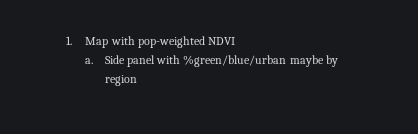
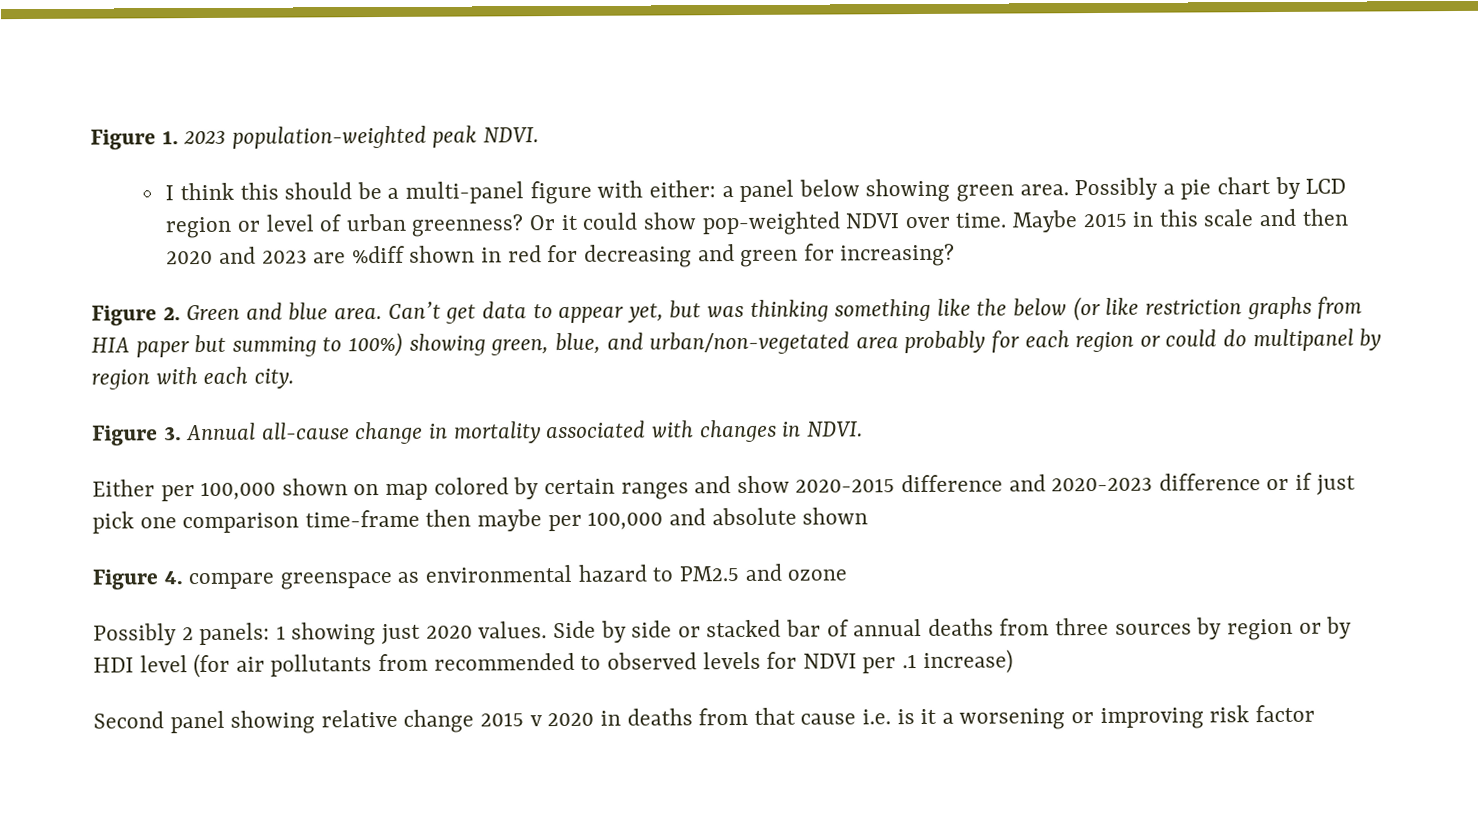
- 1. Map with pop-weighted NDVI
- a. Side panel with %green/blue/urban maybe by region
+ Figure 1. 2023 population-weighted peak NDVI.
+ I think this should be a multi-panel figure with either: a panel below showing green area. Possibly a pie chart by LCD region or level of urban greenness? Or it could show pop-weighted NDVI over time. Maybe 2015 in this scale and then 2020 and 2023 are %diff shown in red for decreasing and green for increasing?
+ Figure 2. Green and blue area. Can’t get data to appear yet, but was thinking something like the below (or like restriction graphs from HIA paper but summing to 100%) showing green, blue, and urban/non-vegetated area probably for each region or could do multipanel by region with each city.
+ Figure 3. Annual all-cause change in mortality associated with changes in NDVI.
+ Either per 100,000 shown on map colored by certain ranges and show 2020-2015 difference and 2020-2023 difference or if just pick one comparison time-frame then maybe per 100,000 and absolute shown
+ Figure 4. compare greenspace as environmental hazard to PM2.5 and ozone
+ Possibly 2 panels: 1 showing just 2020 values. Side by side or stacked bar of annual deaths from three sources by region or by HDI level (for air pollutants from recommended to observed levels for NDVI per .1 increase)
+ Second panel showing relative change 2015 v 2020 in deaths from that cause i.e. is it a worsening or improving risk factor

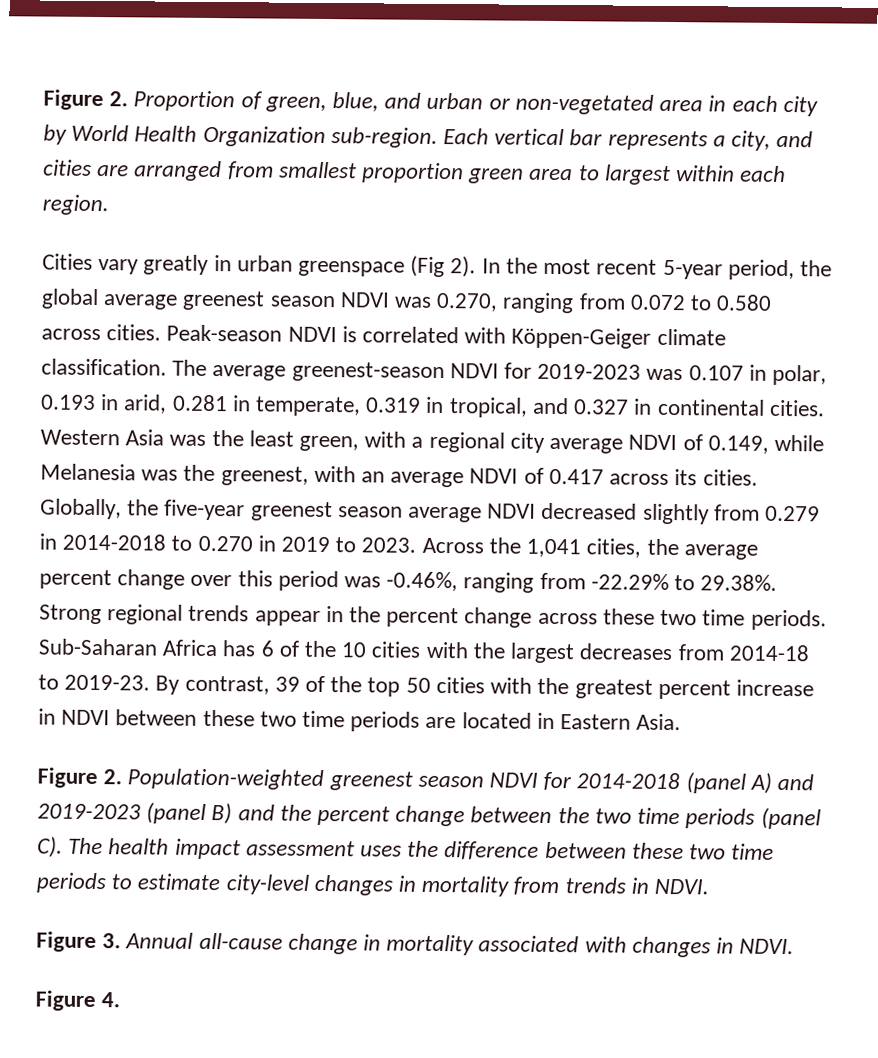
- Figure 1. 2023 population-weighted peak NDVI.
- I think this should be a multi-panel figure with either: a panel below showing green area. Possibly a pie chart by LCD region or level of urban greenness? Or it could show pop-weighted NDVI over time. Maybe 2015 in this scale and then 2020 and 2023 are %diff shown in red for decreasing and green for increasing?
- Figure 2. Green and blue area. Can’t get data to appear yet, but was thinking something like the below (or like restriction graphs from HIA paper but summing to 100%) showing green, blue, and urban/non-vegetated area probably for each region or could do multipanel by region with each city.
+ Figure 2. Proportion of green, blue, and urban or non-vegetated area in each city by World Health Organization sub-region. Each vertical bar represents a city, and cities are arranged from smallest proportion green area to largest within each region.
+ Cities vary greatly in urban greenspace (Fig 2). In the most recent 5-year period, the global average greenest season NDVI was 0.270, ranging from 0.072 to 0.580 across cities. Peak-season NDVI is correlated with Köppen-Geiger climate classification. The average greenest-season NDVI for 2019-2023 was 0.107 in polar, 0.193 in arid, 0.281 in temperate, 0.319 in tropical, and 0.327 in continental cities. Western Asia was the least green, with a regional city average NDVI of 0.149, while Melanesia was the greenest, with an average NDVI of 0.417 across its cities. Globally, the five-year greenest season average NDVI decreased slightly from 0.279 in 2014-2018 to 0.270 in 2019 to 2023. Across the 1,041 cities, the average percent change over this period was -0.46%, ranging from -22.29% to 29.38%. Strong regional trends appear in the percent change across these two time periods. Sub-Saharan Africa has 6 of the 10 cities with the largest decreases from 2014-18 to 2019-23. By contrast, 39 of the top 50 cities with the greatest percent increase in NDVI between these two time periods are located in Eastern Asia.
+ Figure 2. Population-weighted greenest season NDVI for 2014-2018 (panel A) and 2019-2023 (panel B) and the percent change between the two time periods (panel C). The health impact assessment uses the difference between these two time periods to estimate city-level changes in mortality from trends in NDVI.
- Either per 100,000 shown on map colored by certain ranges and show 2020-2015 difference and 2020-2023 difference or if just pick one comparison time-frame then maybe per 100,000 and absolute shown
- Figure 4. compare greenspace as environmental hazard to PM2.5 and ozone
- Possibly 2 panels: 1 showing just 2020 values. Side by side or stacked bar of annual deaths from three sources by region or by HDI level (for air pollutants from recommended to observed levels for NDVI per .1 increase)
- Second panel showing relative change 2015 v 2020 in deaths from that cause i.e. is it a worsening or improving risk factor
+ Figure 4.

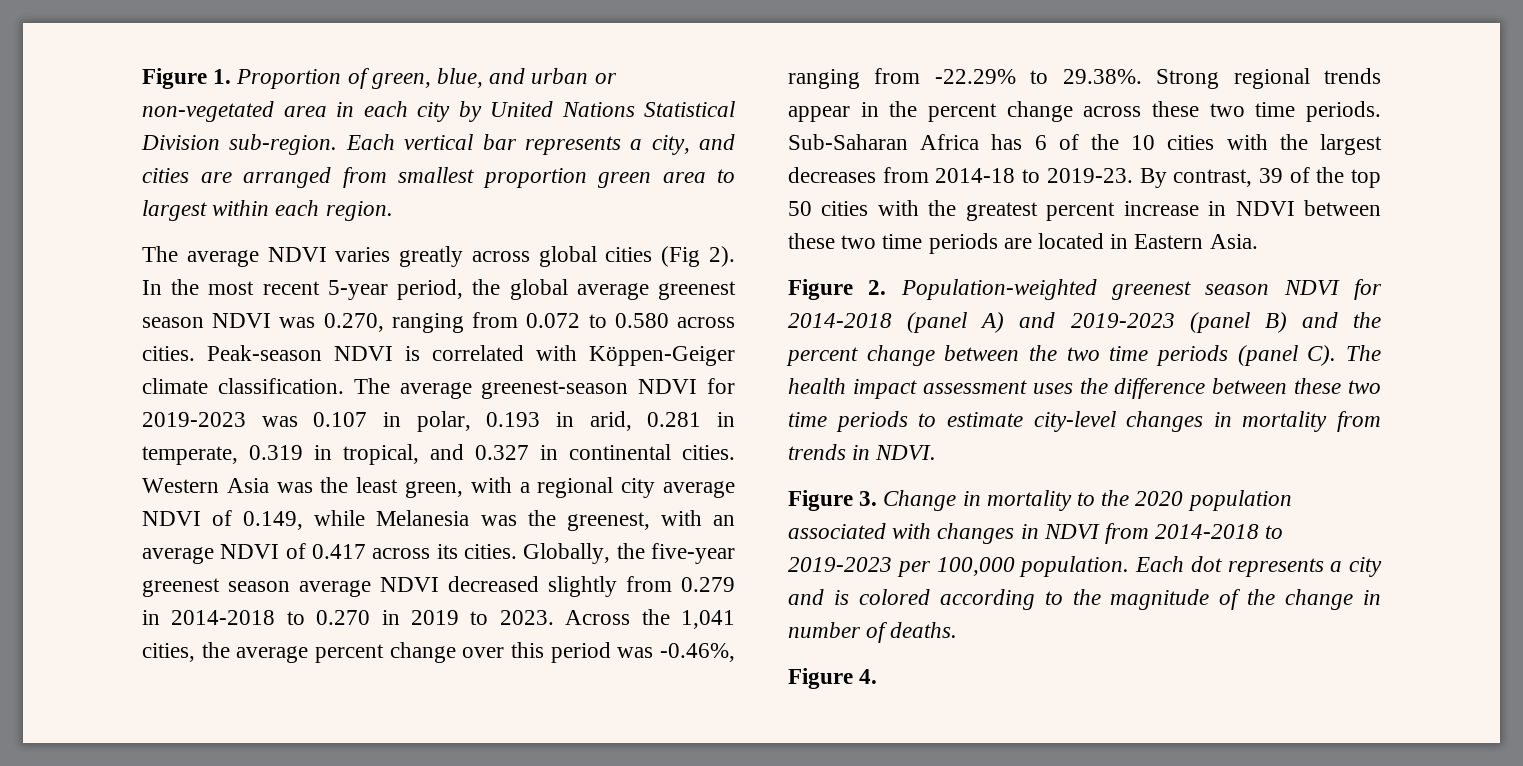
- Figure 2. Proportion of green, blue, and urban or non-vegetated area in each city by World Health Organization sub-region.
+ Figure 1. Proportion of green, blue, and urban or non-vegetated area in each city by United Nations Statistical Division sub-region.
- Cities vary greatly in urban greenspace (Fig 2).
+ The average NDVI varies greatly across global cities (Fig 2).
- Figure 3. Annual all-cause change in mortality associated with changes in NDVI.
+ Figure 3. Change in mortality to the 2020 population associated with changes in NDVI from 2014-2018 to 2019-2023 per 100,000 population. Each dot represents a city and is colored according to the magnitude of the change in number of deaths.

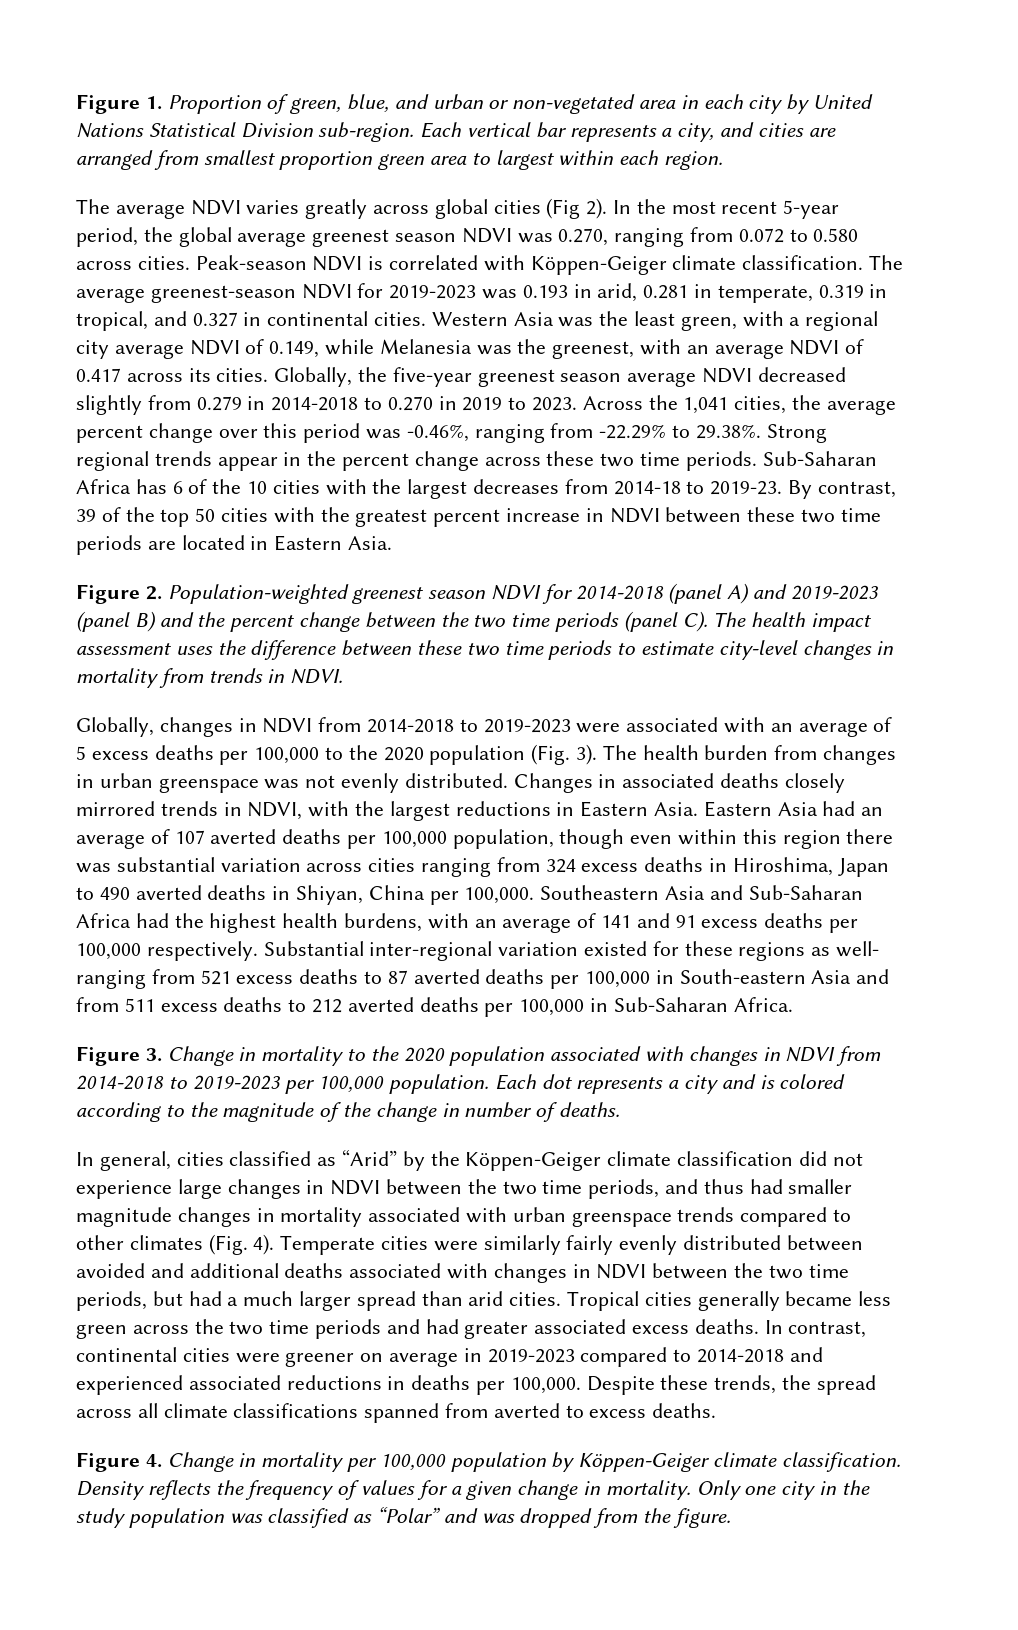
- The average greenest-season NDVI for 2019-2023 was 0.107 in polar, 0.193 in arid, 0.281 in temperate, 0.319 in tropical, and 0.327 in continental cities.
+ The average greenest-season NDVI for 2019-2023 was 0.193 in arid, 0.281 in temperate, 0.319 in tropical, and 0.327 in continental cities.
+ Globally, changes in NDVI from 2014-2018 to 2019-2023 were associated with an average of 5 excess deaths per 100,000 to the 2020 population (Fig. 3). The health burden from changes in urban greenspace was not evenly distributed. Changes in associated deaths closely mirrored trends in NDVI, with the largest reductions in Eastern Asia. Eastern Asia had an average of 107 averted deaths per 100,000 population, though even within this region there was substantial variation across cities ranging from 324 excess deaths in Hiroshima, Japan to 490 averted deaths in Shiyan, China per 100,000. Southeastern Asia and Sub-Saharan Africa had the highest health burdens, with an average of 141 and 91 excess deaths per 100,000 respectively. Substantial inter-regional variation existed for these regions as well- ranging from 521 excess deaths to 87 averted deaths per 100,000 in South-eastern Asia and from 511 excess deaths to 212 averted deaths per 100,000 in Sub-Saharan Africa.
- Figure 4.
+ In general, cities classified as “Arid” by the Köppen-Geiger climate classification did not experience large changes in NDVI between the two time periods, and thus had smaller magnitude changes in mortality associated with urban greenspace trends compared to other climates (Fig. 4). Temperate cities were similarly fairly evenly distributed between avoided and additional deaths associated with changes in NDVI between the two time periods, but had a much larger spread than arid cities. Tropical cities generally became less green across the two time periods and had greater associated excess deaths. In contrast, continental cities were greener on average in 2019-2023 compared to 2014-2018 and experienced associated reductions in deaths per 100,000. Despite these trends, the spread across all climate classifications spanned from averted to excess deaths.
+ Figure 4. Change in mortality per 100,000 population by Köppen-Geiger climate classification. Density reflects the frequency of values for a given change in mortality. Only one city in the study population was classified as “Polar” and was dropped from the figure.

